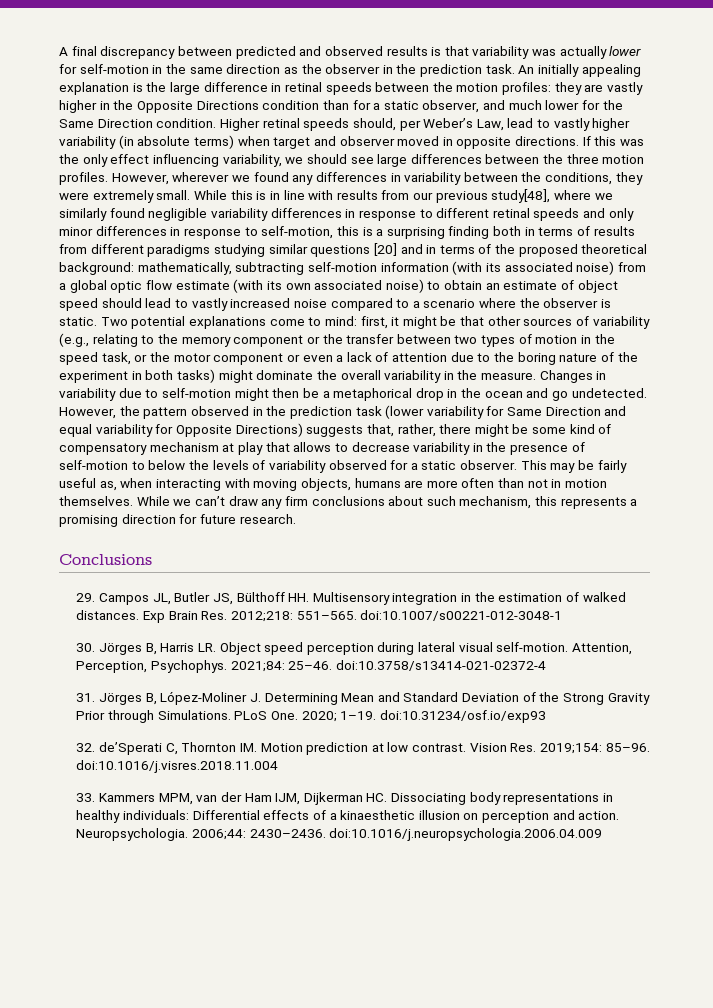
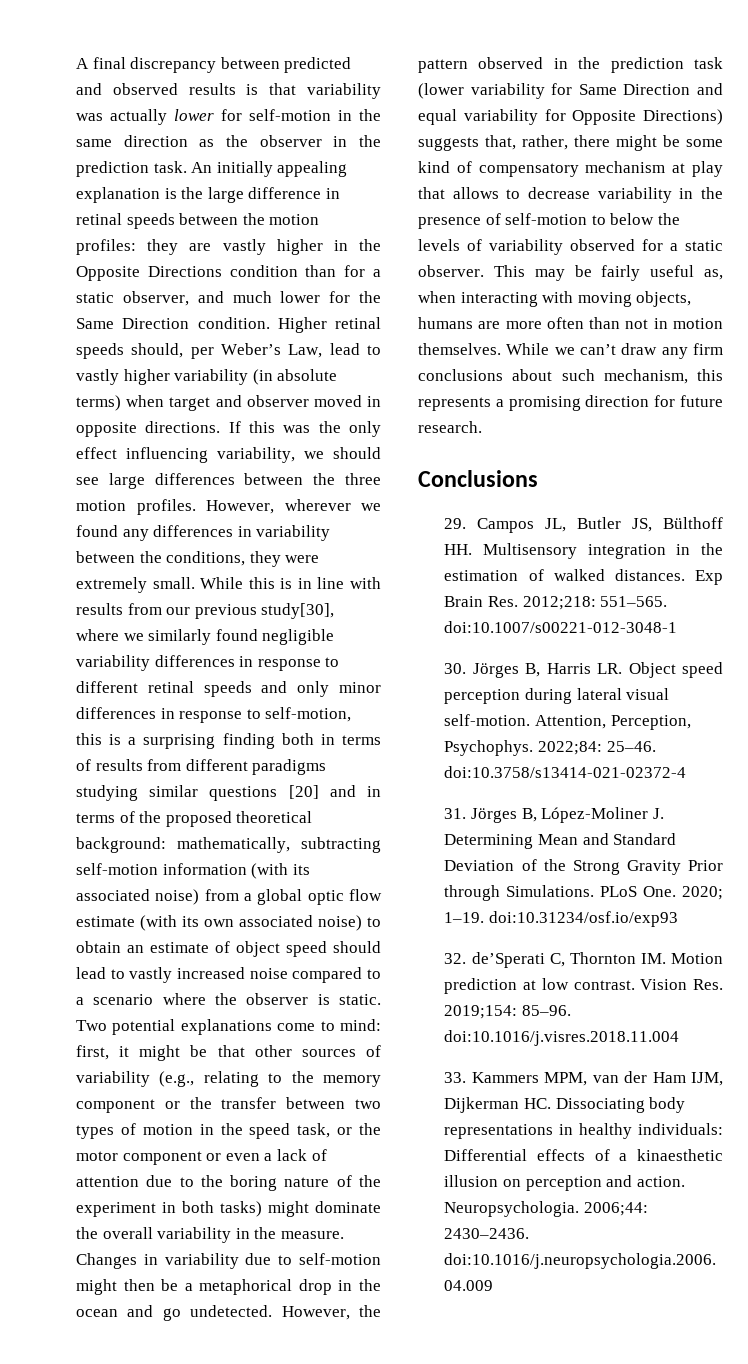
- While this is in line with results from our previous study[48], where we similarly found negligible variability differences in response to different retinal speeds and only minor differences in response to self-motion, this is a surprising finding both in terms of results from different paradigms studying similar questions [20] and in terms of the proposed theoretical background:
+ While this is in line with results from our previous study[30], where we similarly found negligible variability differences in response to different retinal speeds and only minor differences in response to self-motion, this is a surprising finding both in terms of results from different paradigms studying similar questions [20] and in terms of the proposed theoretical background:
- 2021;84: 25–46. doi:10.3758/s13414-021-02372-4
+ 2022;84: 25–46. doi:10.3758/s13414-021-02372-4

